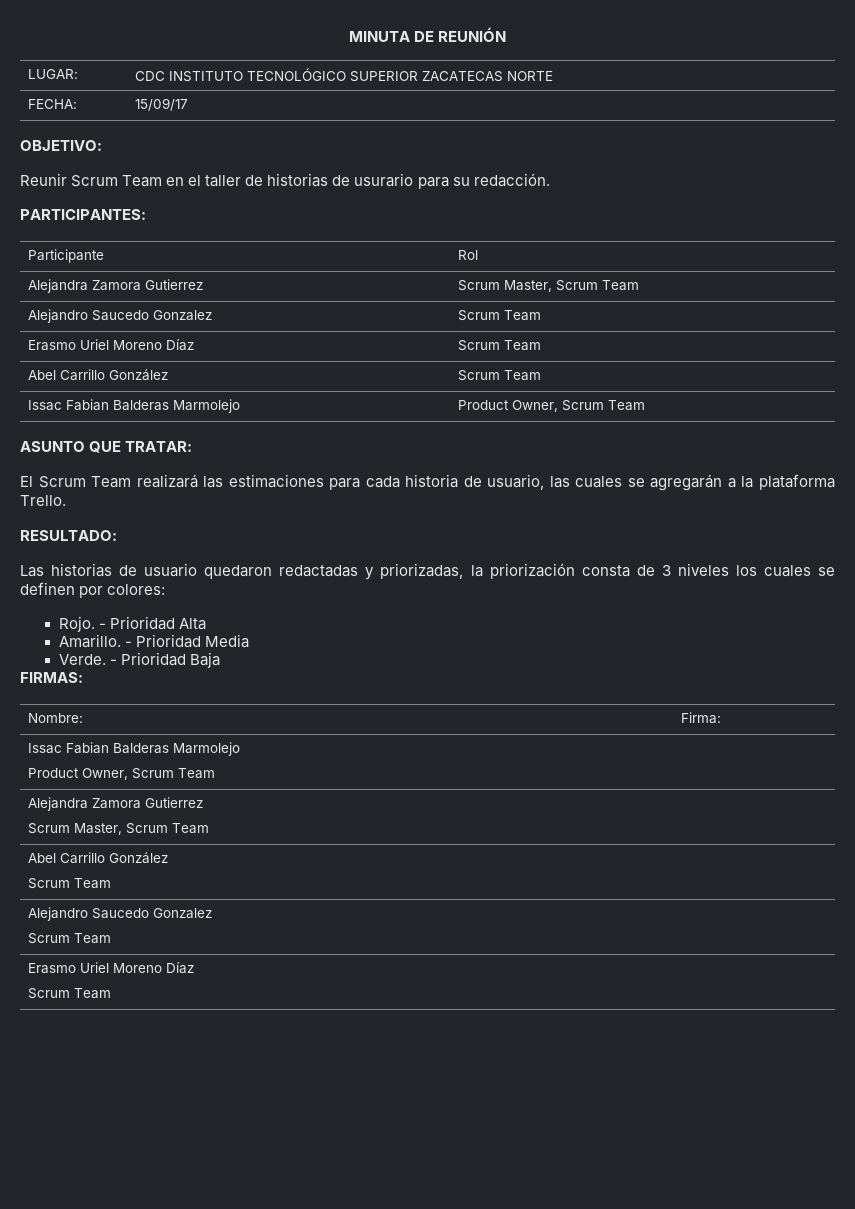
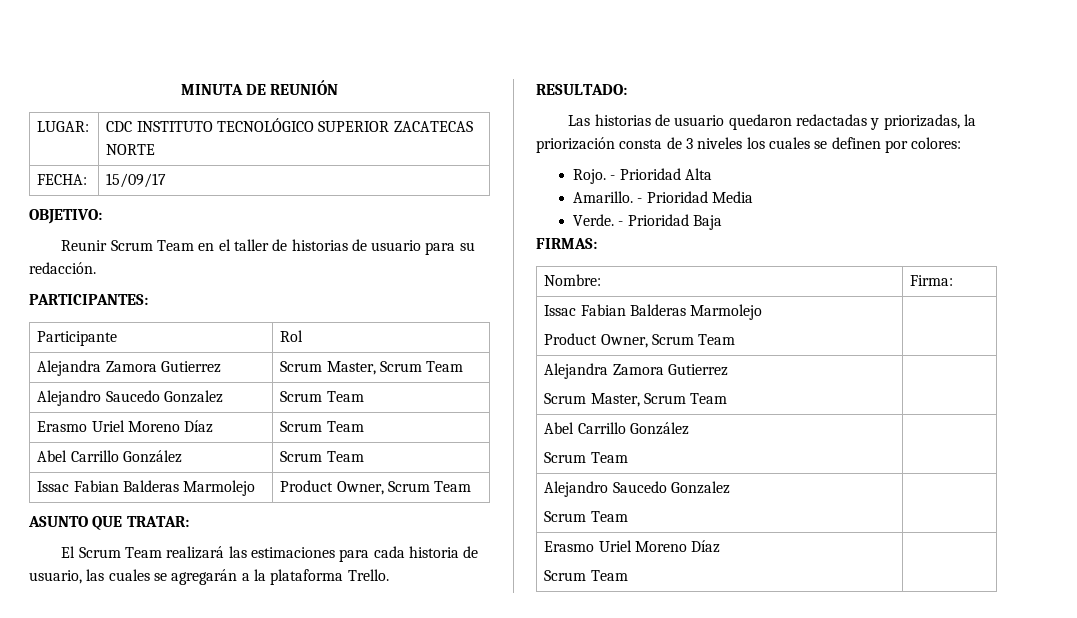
- Reunir Scrum Team en el taller de historias de usurario para su redacción.
+ Reunir Scrum Team en el taller de historias de usuario para su redacción.

